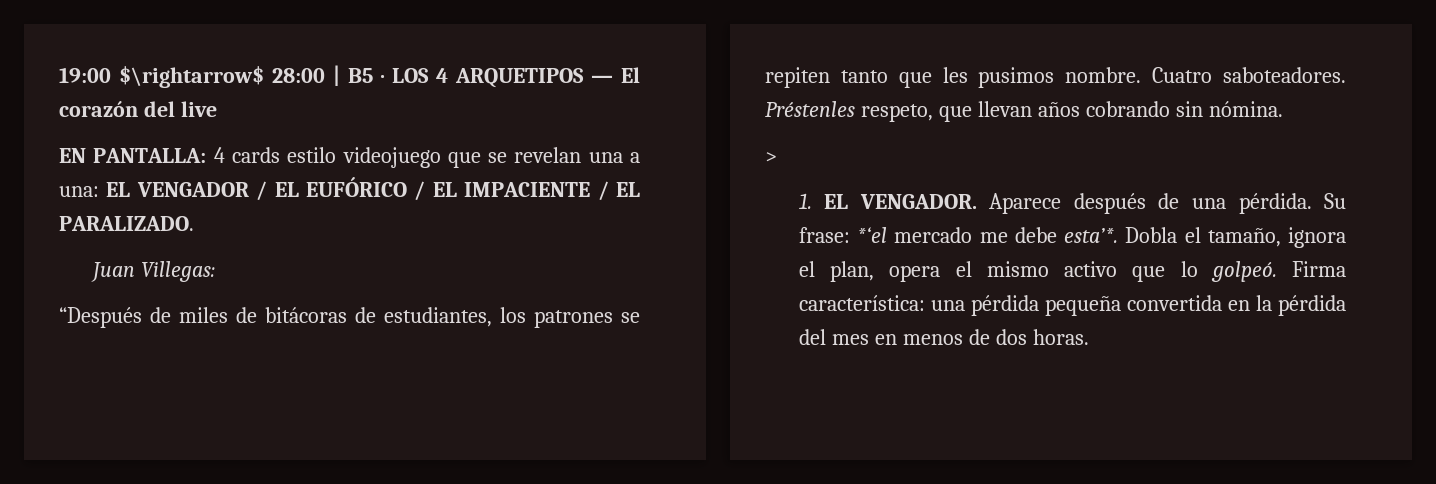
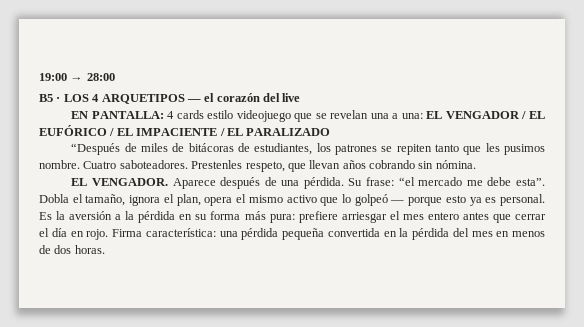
- 19:00 $\rightarrow$ 28:00 | B5 · LOS 4 ARQUETIPOS — El corazón del live
+ 19:00 → 28:00
+ B5 · LOS 4 ARQUETIPOS — el corazón del live
- EN PANTALLA: 4 cards estilo videojuego que se revelan una a una: EL VENGADOR / EL EUFÓRICO / EL IMPACIENTE / EL PARALIZADO.
- Juan Villegas:
+ EN PANTALLA: 4 cards estilo videojuego que se revelan una a una: EL VENGADOR / EL EUFÓRICO / EL IMPACIENTE / EL PARALIZADO
- Préstenles respeto, que llevan años cobrando sin nómina.
+ Prestenles respeto, que llevan años cobrando sin nómina.
- >
- 1. EL VENGADOR.
+ EL VENGADOR.
- Su frase: *‘el mercado me debe esta’*.
+ Su frase: “el mercado me debe esta”.
- Dobla el tamaño, ignora el plan, opera el mismo activo que lo golpeó.
+ Dobla el tamaño, ignora el plan, opera el mismo activo que lo golpeó — porque esto ya es personal. Es la aversión a la pérdida en su forma más pura: prefiere arriesgar el mes entero antes que cerrar el día en rojo.

